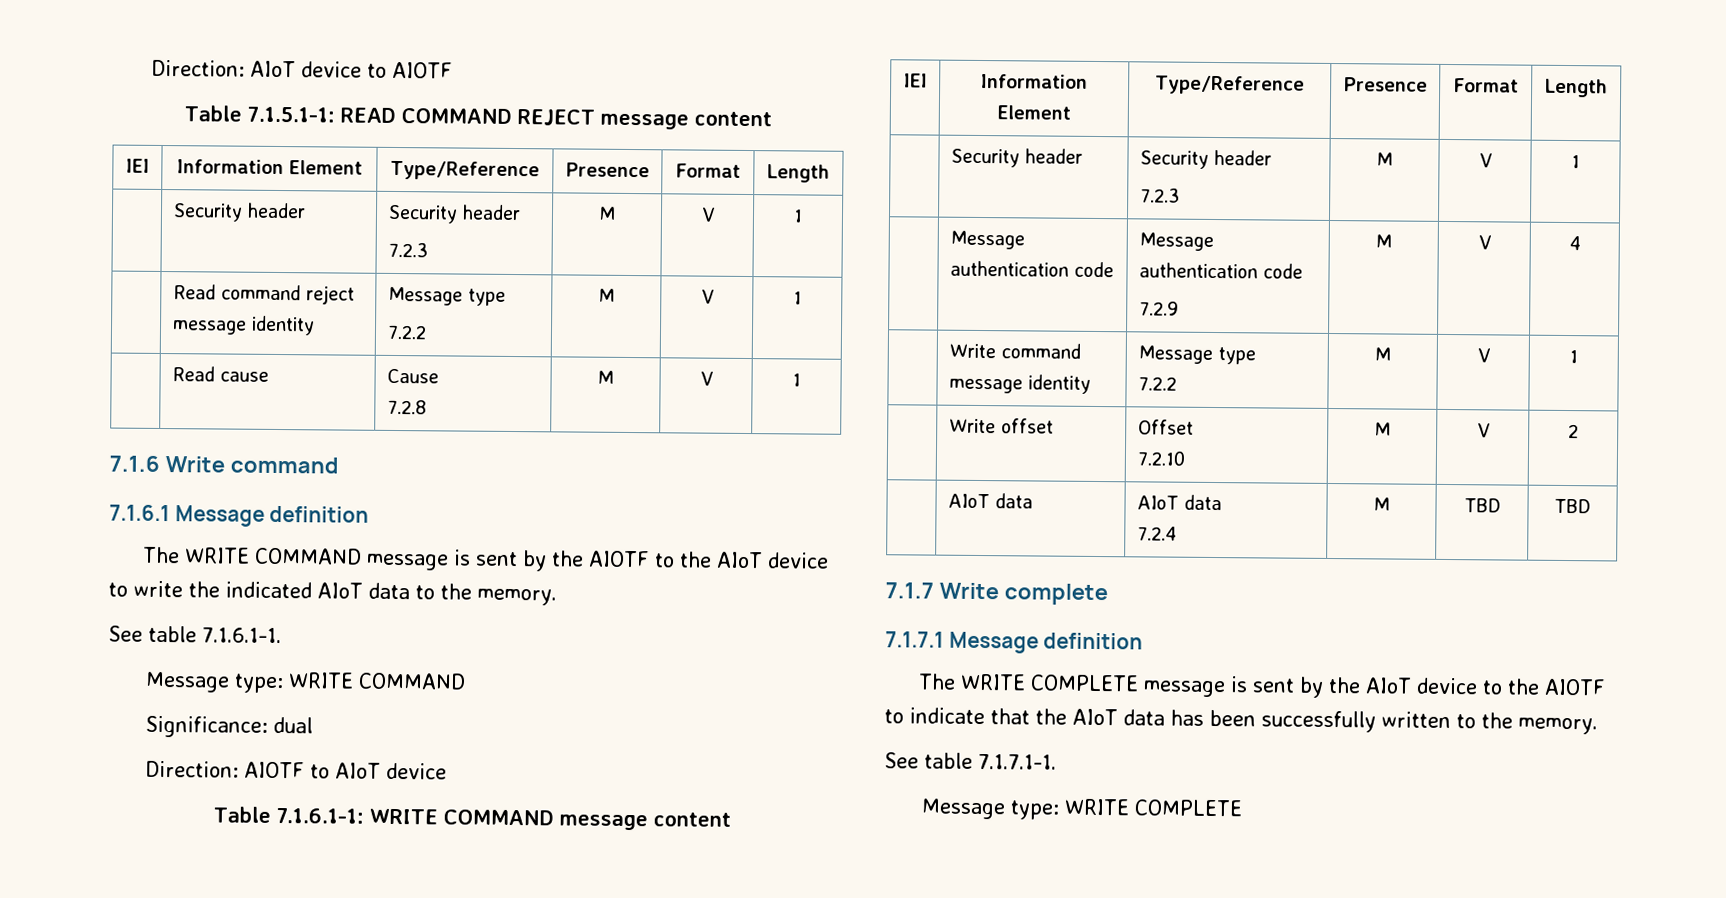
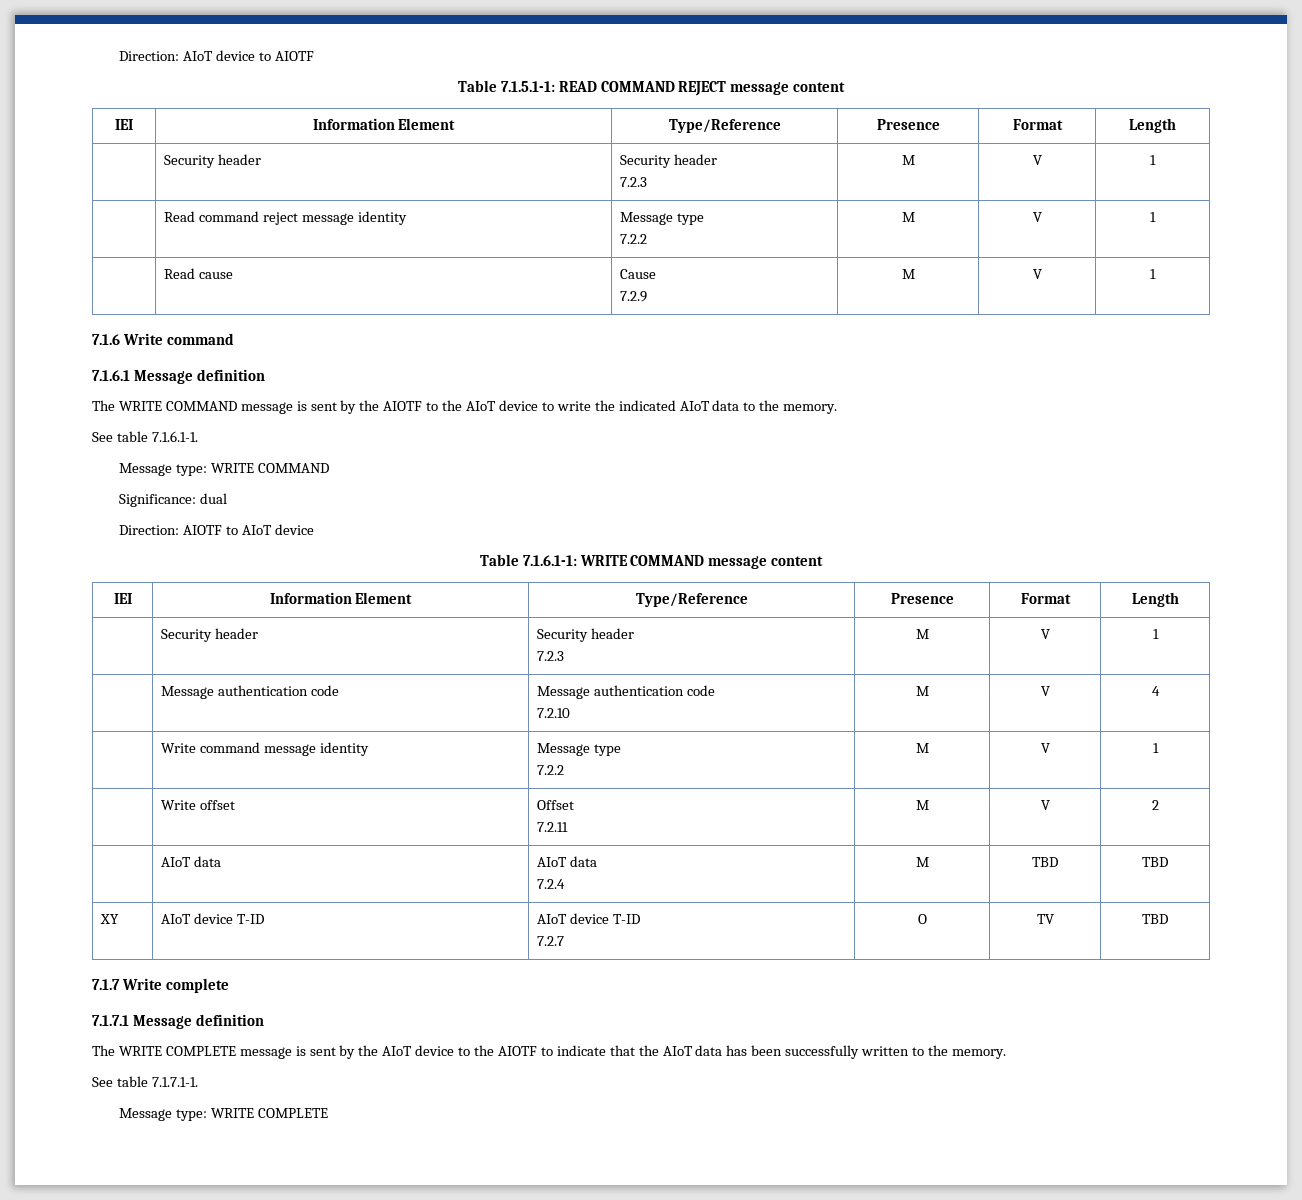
  | Read cause | Cause
- 7.2.8 | M | V | 1
+ 7.2.9 | M | V | 1
  | Message authentication code | Message authentication code
- 7.2.9 | M | V | 4
+ 7.2.10 | M | V | 4
  | Write offset | Offset
- 7.2.10 | M | V | 2
+ 7.2.11 | M | V | 2
+ XY | AIoT device T-ID | AIoT device T-ID
+ 7.2.7 | O | TV | TBD

